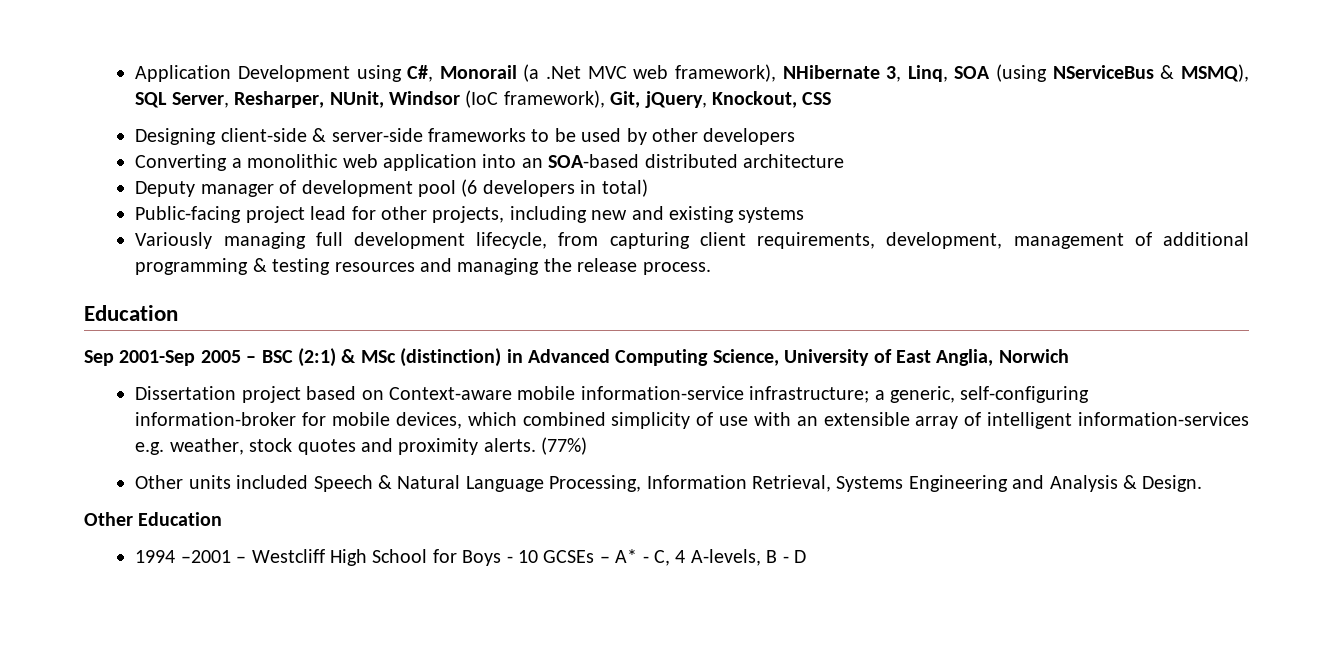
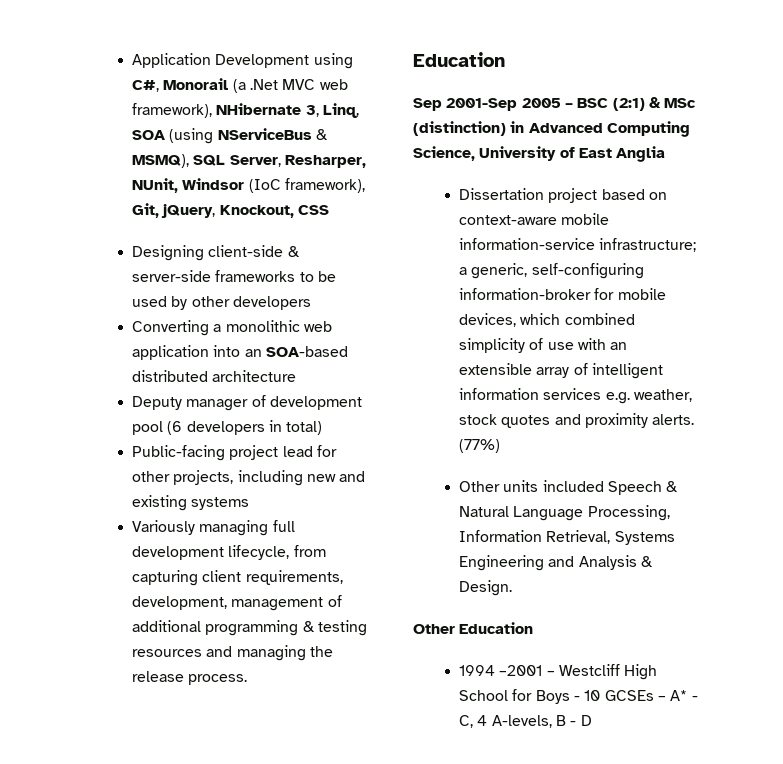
- Sep 2001-Sep 2005 – BSC (2:1) & MSc (distinction) in Advanced Computing Science, University of East Anglia, Norwich
+ Sep 2001-Sep 2005 – BSC (2:1) & MSc (distinction) in Advanced Computing Science, University of East Anglia
- Dissertation project based on Context-aware mobile information-service infrastructure; a generic, self-configuring information-broker for mobile devices, which combined simplicity of use with an extensible array of intelligent information-services e.g. weather, stock quotes and proximity alerts.
+ Dissertation project based on context-aware mobile information-service infrastructure; a generic, self-configuring information-broker for mobile devices, which combined simplicity of use with an extensible array of intelligent information services e.g. weather, stock quotes and proximity alerts.

